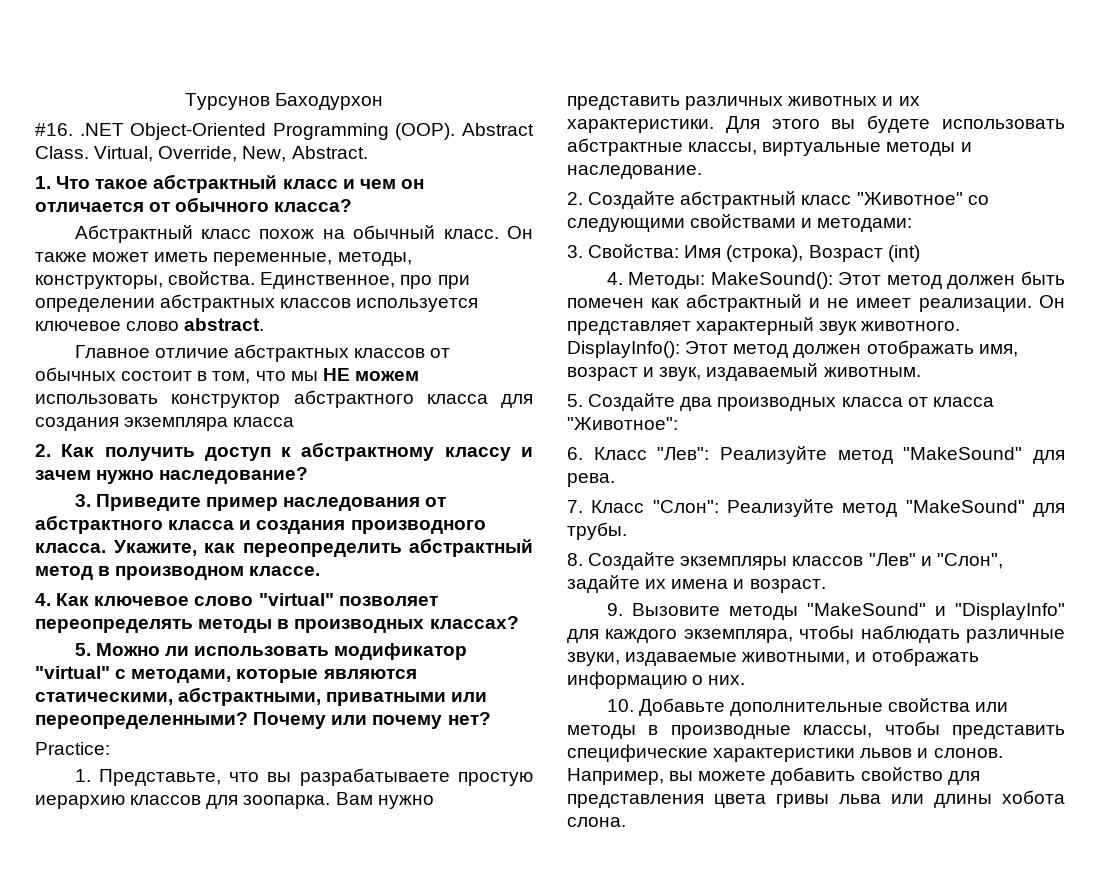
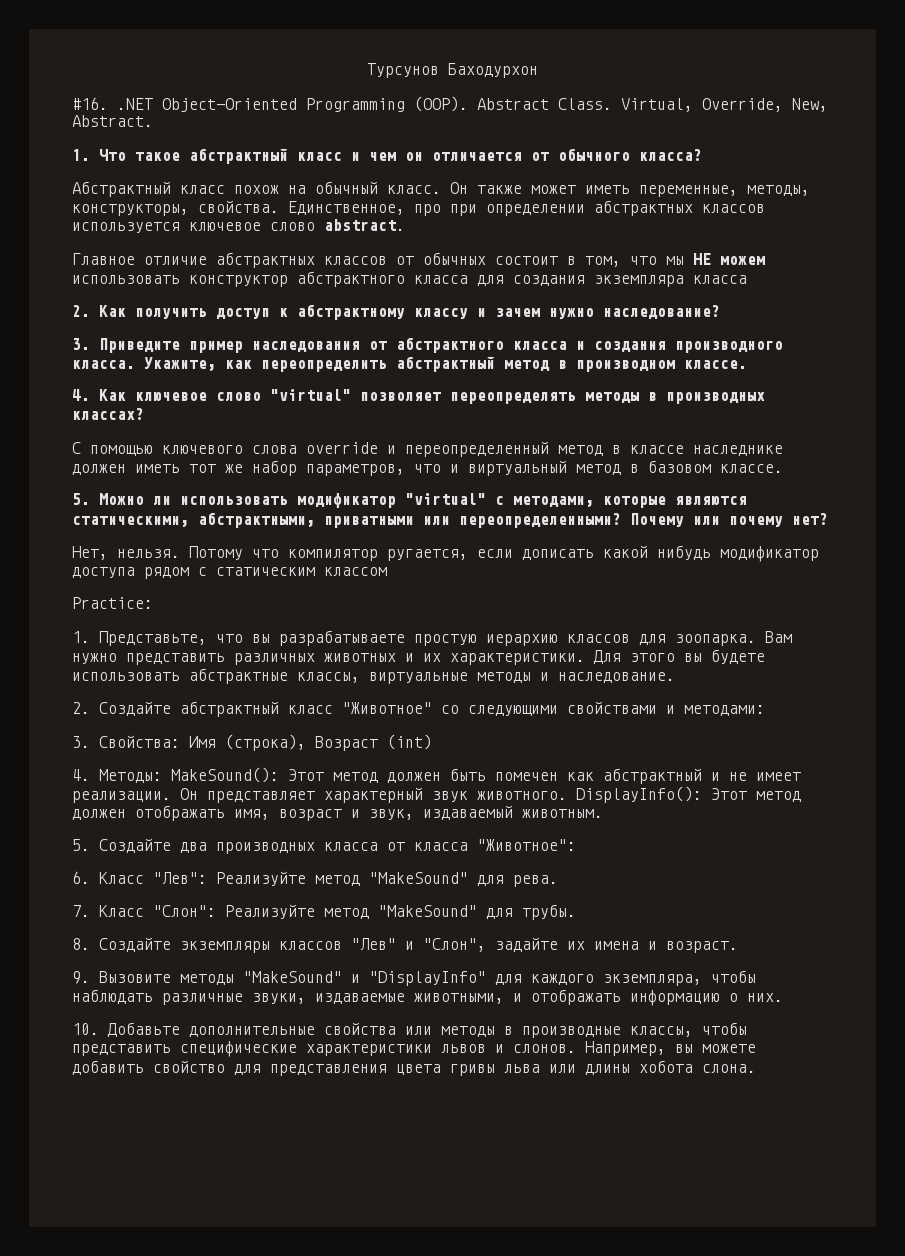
+ С помощью ключевого слова override и переопределенный метод в классе наследнике должен иметь тот же набор параметров, что и виртуальный метод в базовом классе.
+ Нет, нельзя. Потому что компилятор ругается, если дописать какой нибудь модификатор доступа рядом с статическим классом

